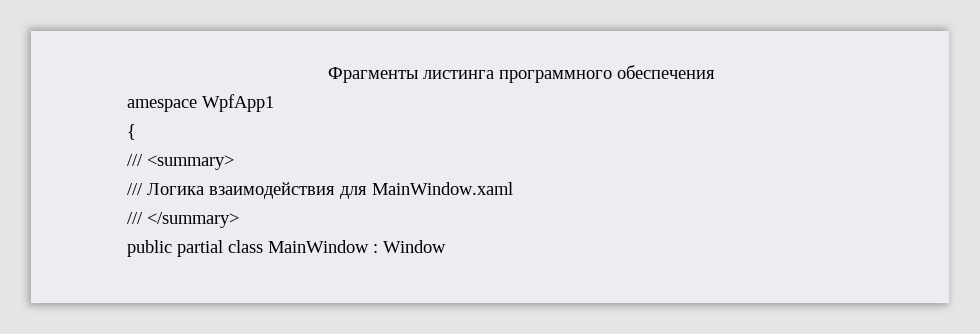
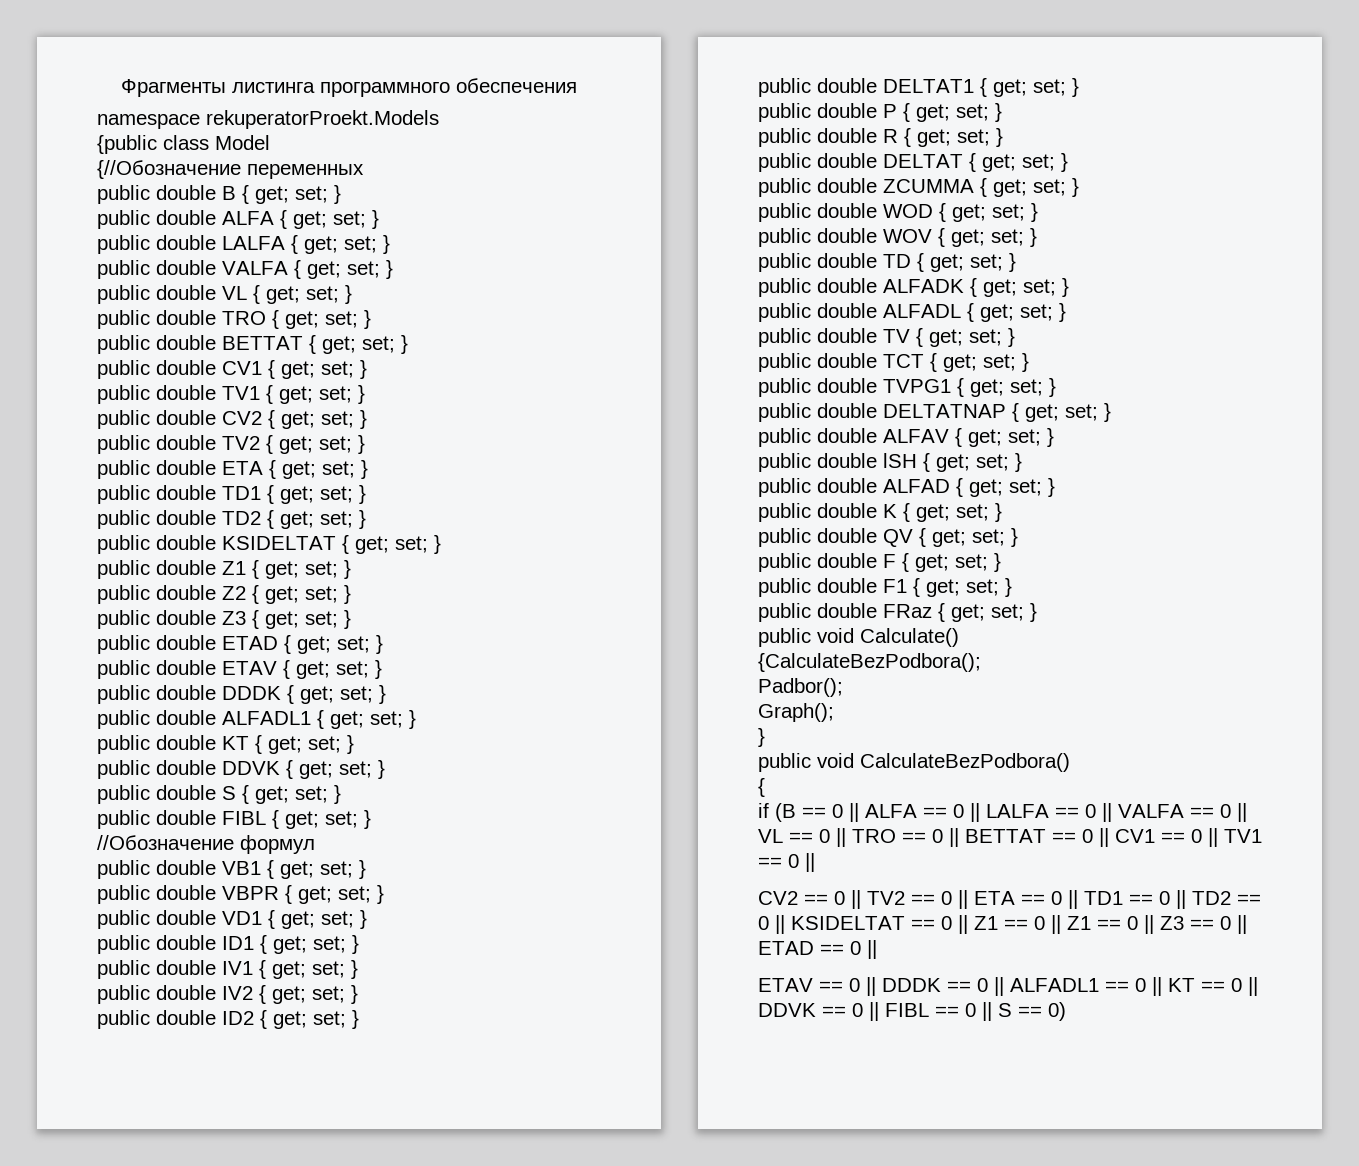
- amespace WpfApp1
+ namespace rekuperatorProekt.Models
+ {public class Model
+ {//Обозначение переменных
+ public double B { get; set; }
+ public double ALFA { get; set; }
+ public double LALFA { get; set; }
+ public double VALFA { get; set; }
+ public double VL { get; set; }
+ public double TRO { get; set; }
+ public double BETTAT { get; set; }
+ public double CV1 { get; set; }
+ public double TV1 { get; set; }
+ public double CV2 { get; set; }
+ public double TV2 { get; set; }
+ public double ETA { get; set; }
+ public double TD1 { get; set; }
+ public double TD2 { get; set; }
+ public double KSIDELTAT { get; set; }
+ public double Z1 { get; set; }
+ public double Z2 { get; set; }
+ public double Z3 { get; set; }
+ public double ETAD { get; set; }
+ public double ETAV { get; set; }
+ public double DDDK { get; set; }
+ public double ALFADL1 { get; set; }
+ public double KT { get; set; }
+ public double DDVK { get; set; }
+ public double S { get; set; }
+ public double FIBL { get; set; }
+ //Обозначение формул
+ public double VB1 { get; set; }
+ public double VBPR { get; set; }
+ public double VD1 { get; set; }
+ public double ID1 { get; set; }
+ public double IV1 { get; set; }
+ public double IV2 { get; set; }
+ public double ID2 { get; set; }
+ public double DELTAT1 { get; set; }
+ public double P { get; set; }
+ public double R { get; set; }
+ public double DELTAT { get; set; }
+ public double ZCUMMA { get; set; }
+ public double WOD { get; set; }
+ public double WOV { get; set; }
+ public double TD { get; set; }
+ public double ALFADK { get; set; }
+ public double ALFADL { get; set; }
+ public double TV { get; set; }
+ public double TCT { get; set; }
+ public double TVPG1 { get; set; }
+ public double DELTATNAP { get; set; }
+ public double ALFAV { get; set; }
+ public double lSH { get; set; }
+ public double ALFAD { get; set; }
+ public double K { get; set; }
+ public double QV { get; set; }
+ public double F { get; set; }
+ public double F1 { get; set; }
+ public double FRaz { get; set; }
+ public void Calculate()
+ {CalculateBezPodbora();
+ Padbor();
+ Graph();
+ }
+ public void CalculateBezPodbora()
  {
- /// <summary>
- /// Логика взаимодействия для MainWindow.xaml
- /// </summary>
- public partial class MainWindow : Window
+ if (B == 0 || ALFA == 0 || LALFA == 0 || VALFA == 0 || VL == 0 || TRO == 0 || BETTAT == 0 || CV1 == 0 || TV1 == 0 ||
+ CV2 == 0 || TV2 == 0 || ETA == 0 || TD1 == 0 || TD2 == 0 || KSIDELTAT == 0 || Z1 == 0 || Z1 == 0 || Z3 == 0 || ETAD == 0 ||
+ ETAV == 0 || DDDK == 0 || ALFADL1 == 0 || KT == 0 || DDVK == 0 || FIBL == 0 || S == 0)

